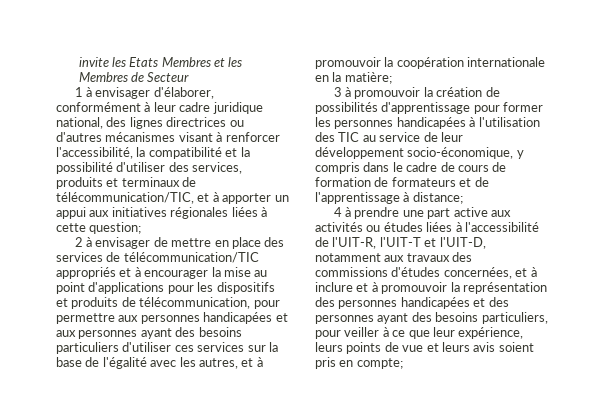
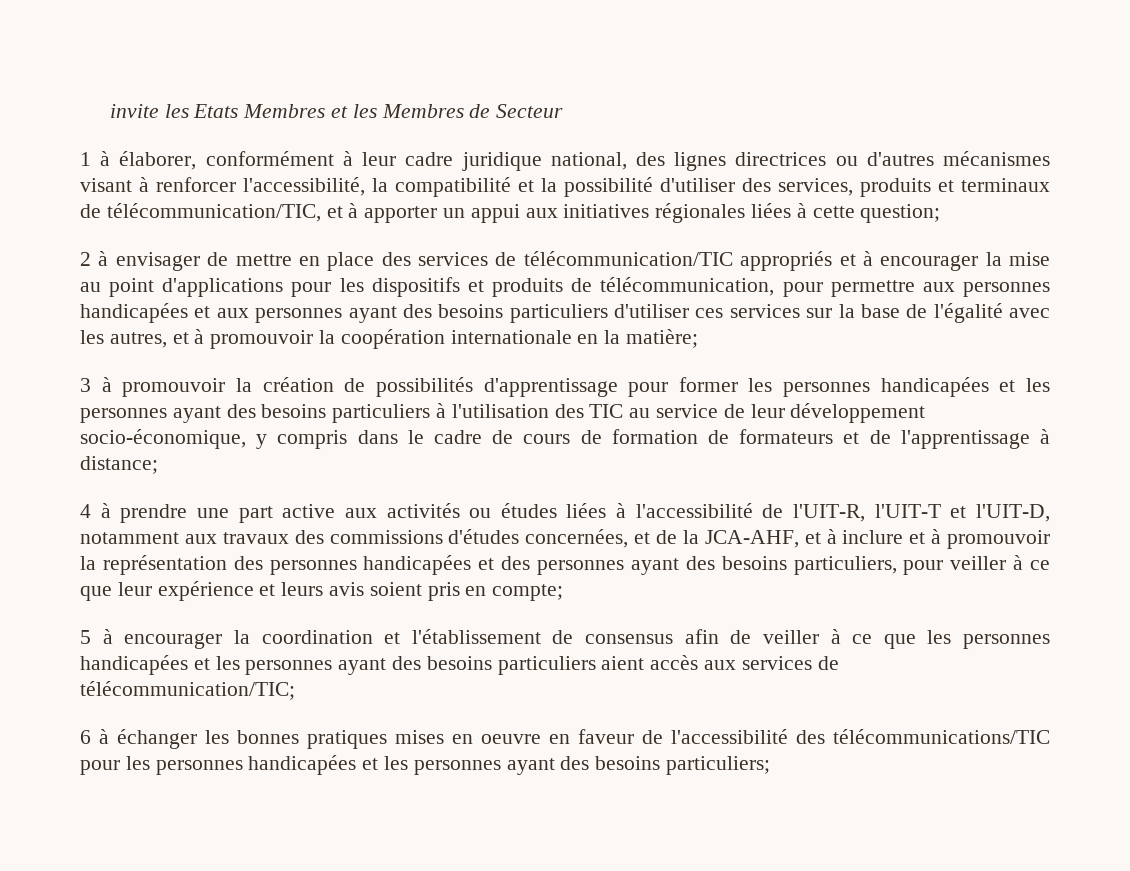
- 1 à envisager d'élaborer, conformément à leur cadre juridique national, des lignes directrices ou d'autres mécanismes visant à renforcer l'accessibilité, la compatibilité et la possibilité d'utiliser des services, produits et terminaux de télécommunication/TIC, et à apporter un appui aux initiatives régionales liées à cette question;
+ 1 à élaborer, conformément à leur cadre juridique national, des lignes directrices ou d'autres mécanismes visant à renforcer l'accessibilité, la compatibilité et la possibilité d'utiliser des services, produits et terminaux de télécommunication/TIC, et à apporter un appui aux initiatives régionales liées à cette question;
- 3 à promouvoir la création de possibilités d'apprentissage pour former les personnes handicapées à l'utilisation des TIC au service de leur développement socio-économique, y compris dans le cadre de cours de formation de formateurs et de l'apprentissage à distance;
+ 3 à promouvoir la création de possibilités d'apprentissage pour former les personnes handicapées et les personnes ayant des besoins particuliers à l'utilisation des TIC au service de leur développement socio-économique, y compris dans le cadre de cours de formation de formateurs et de l'apprentissage à distance;
- 4 à prendre une part active aux activités ou études liées à l'accessibilité de l'UIT-R, l'UIT-T et l'UIT-D, notamment aux travaux des commissions d'études concernées, et à inclure et à promouvoir la représentation des personnes handicapées et des personnes ayant des besoins particuliers, pour veiller à ce que leur expérience, leurs points de vue et leurs avis soient pris en compte;
+ 4 à prendre une part active aux activités ou études liées à l'accessibilité de l'UIT-R, l'UIT-T et l'UIT-D, notamment aux travaux des commissions d'études concernées, et de la JCA-AHF, et à inclure et à promouvoir la représentation des personnes handicapées et des personnes ayant des besoins particuliers, pour veiller à ce que leur expérience et leurs avis soient pris en compte;
+ 5 à encourager la coordination et l'établissement de consensus afin de veiller à ce que les personnes handicapées et les personnes ayant des besoins particuliers aient accès aux services de télécommunication/TIC;
+ 6 à échanger les bonnes pratiques mises en oeuvre en faveur de l'accessibilité des télécommunications/TIC pour les personnes handicapées et les personnes ayant des besoins particuliers;

